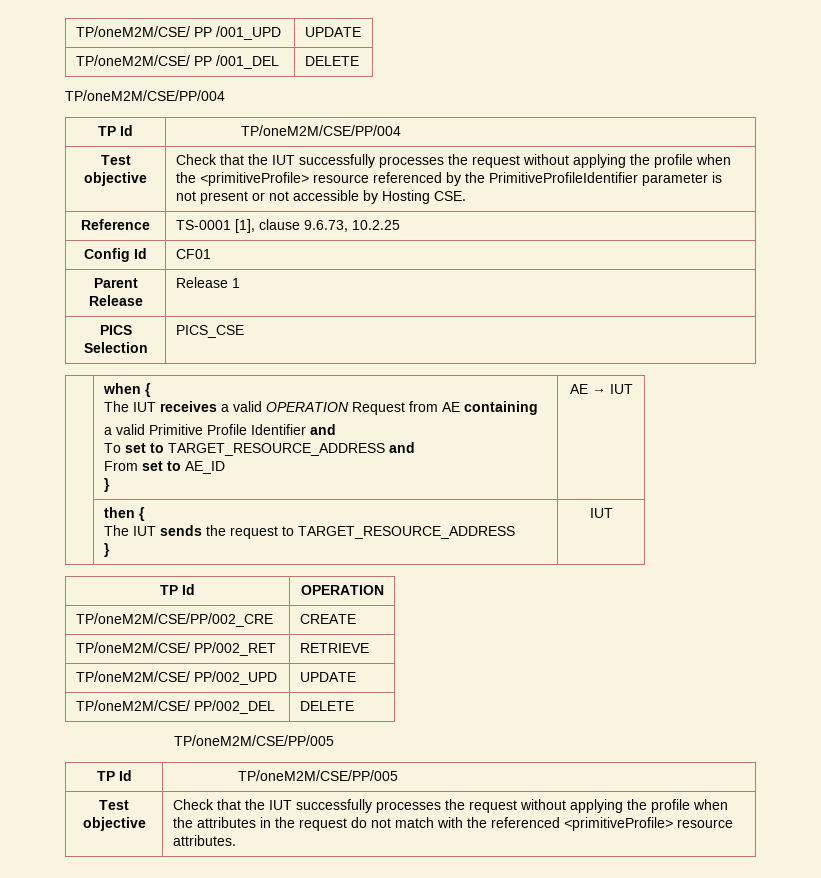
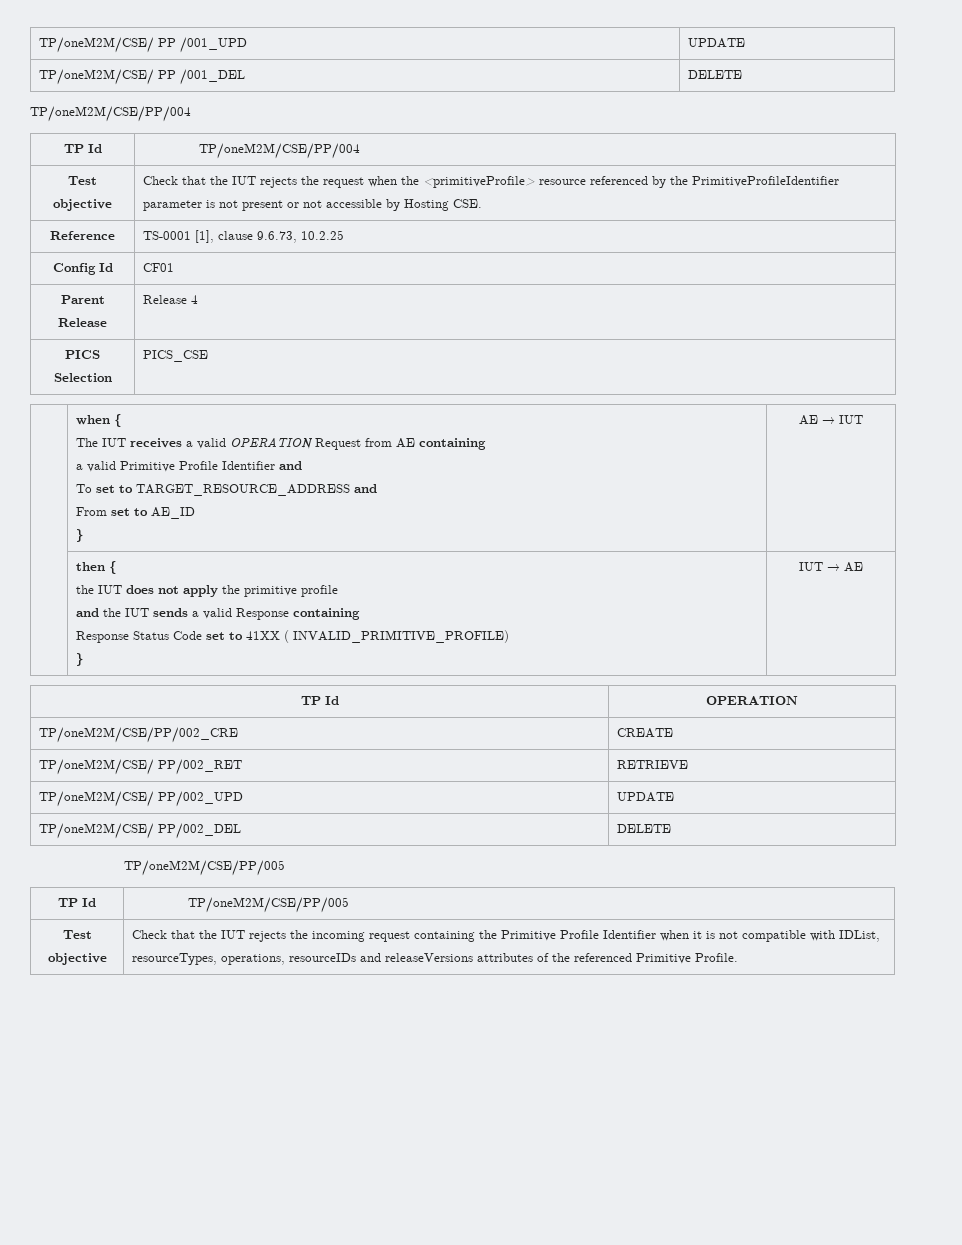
- Test objective | Check that the IUT successfully processes the request without applying the profile when the <primitiveProfile> resource referenced by the PrimitiveProfileIdentifier parameter is not present or not accessible by Hosting CSE.
+ Test objective | Check that the IUT rejects the request when the <primitiveProfile> resource referenced by the PrimitiveProfileIdentifier parameter is not present or not accessible by Hosting CSE.
- Parent Release | Release 1
+ Parent Release | Release 4
  | then {
- The IUT sends the request to TARGET_RESOURCE_ADDRESS
- } | IUT
+ the IUT does not apply the primitive profile
+ and the IUT sends a valid Response containing
+ Response Status Code set to 41XX ( INVALID_PRIMITIVE_PROFILE)
+ } | IUT → AE
- Test objective | Check that the IUT successfully processes the request without applying the profile when the attributes in the request do not match with the referenced <primitiveProfile> resource attributes.
+ Test objective | Check that the IUT rejects the incoming request containing the Primitive Profile Identifier when it is not compatible with IDList, resourceTypes, operations, resourceIDs and releaseVersions attributes of the referenced Primitive Profile.

